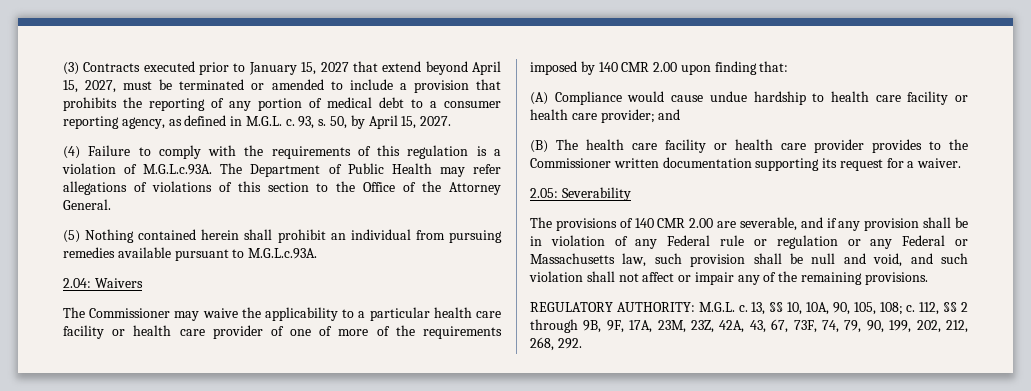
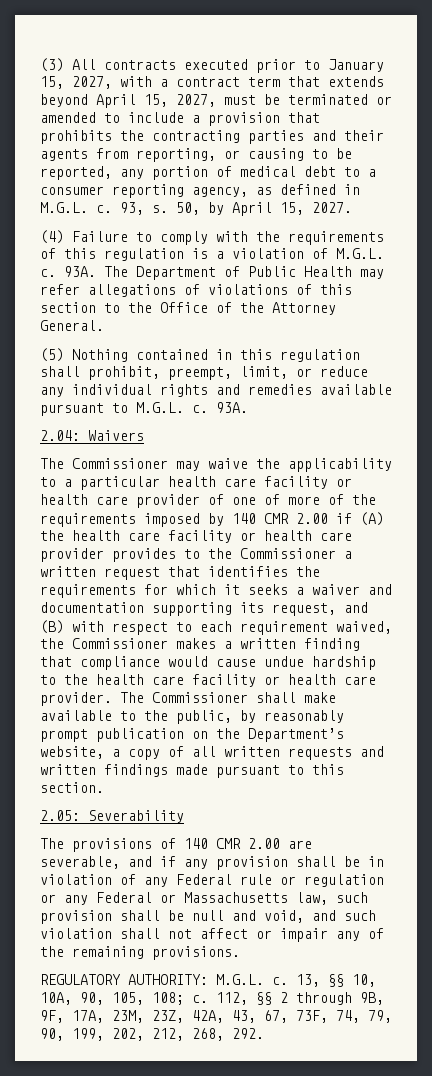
- (3) Contracts executed prior to January 15, 2027 that extend beyond April 15, 2027, must be terminated or amended to include a provision that prohibits the reporting of any portion of medical debt to a consumer reporting agency, as defined in M.G.L. c.
+ (3) All contracts executed prior to January 15, 2027, with a contract term that extends beyond April 15, 2027, must be terminated or amended to include a provision that prohibits the contracting parties and their agents from reporting, or causing to be reported, any portion of medical debt to a consumer reporting agency, as defined in M.G.L. c.
- (4) Failure to comply with the requirements of this regulation is a violation of M.G.L.c.93A. The Department of Public Health may refer allegations of violations of this section to the Office of the Attorney General.
+ (4) Failure to comply with the requirements of this regulation is a violation of M.G.L. c. 93A. The Department of Public Health may refer allegations of violations of this section to the Office of the Attorney General.
- (5) Nothing contained herein shall prohibit an individual from pursuing remedies available pursuant to M.G.L.c.93A.
+ (5) Nothing contained in this regulation shall prohibit, preempt, limit, or reduce any individual rights and remedies available pursuant to M.G.L. c. 93A.
- The Commissioner may waive the applicability to a particular health care facility or health care provider of one of more of the requirements imposed by 140 CMR 2.00 upon finding that:
- (A) Compliance would cause undue hardship to health care facility or health care provider; and
- (B) The health care facility or health care provider provides to the Commissioner written documentation supporting its request for a waiver.
+ The Commissioner may waive the applicability to a particular health care facility or health care provider of one of more of the requirements imposed by 140 CMR 2.00 if (A) the health care facility or health care provider provides to the Commissioner a written request that identifies the requirements for which it seeks a waiver and documentation supporting its request, and (B) with respect to each requirement waived, the Commissioner makes a written finding that compliance would cause undue hardship to the health care facility or health care provider. The Commissioner shall make available to the public, by reasonably prompt publication on the Department’s website, a copy of all written requests and written findings made pursuant to this section.

